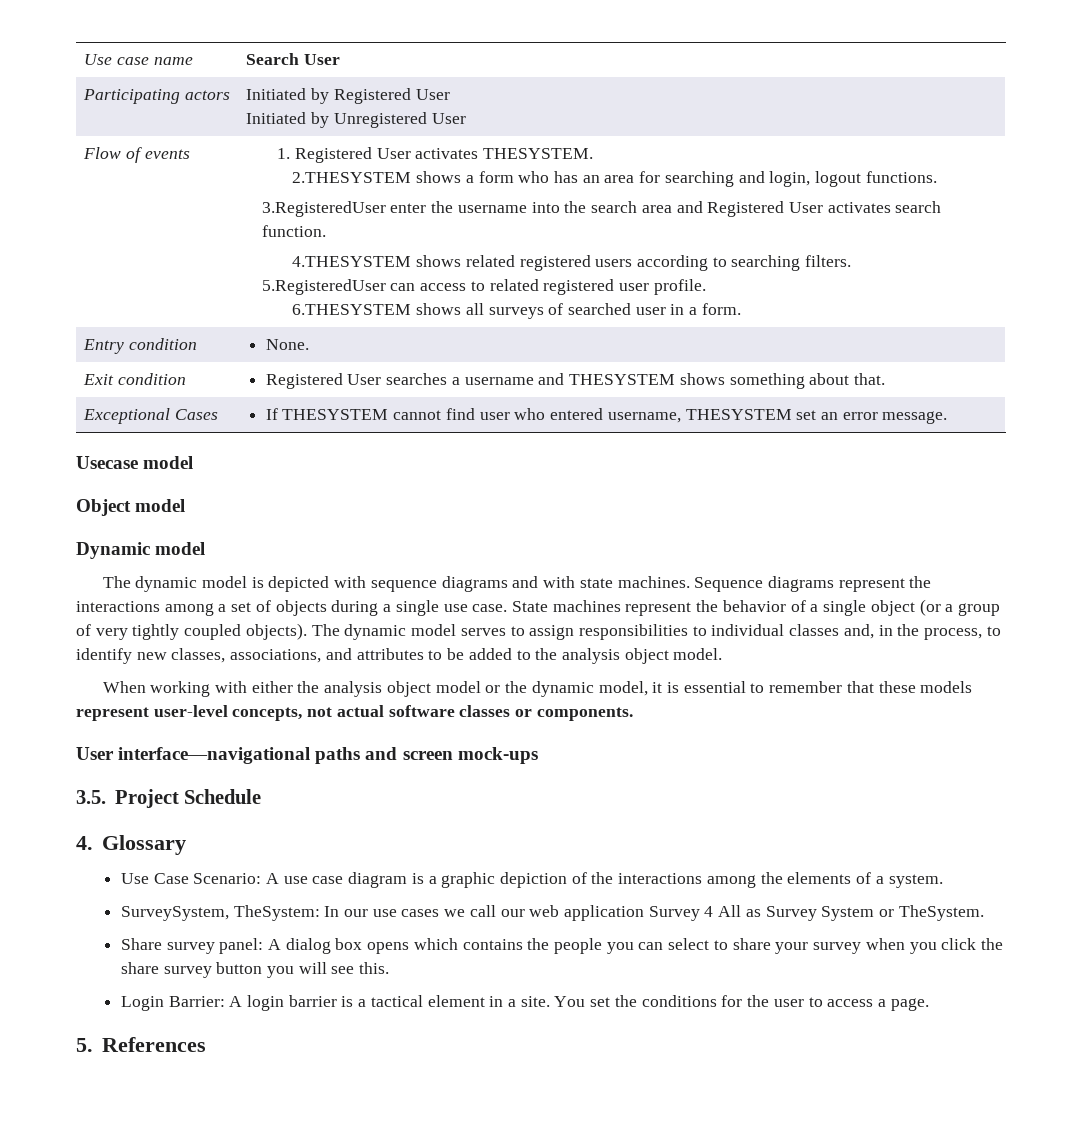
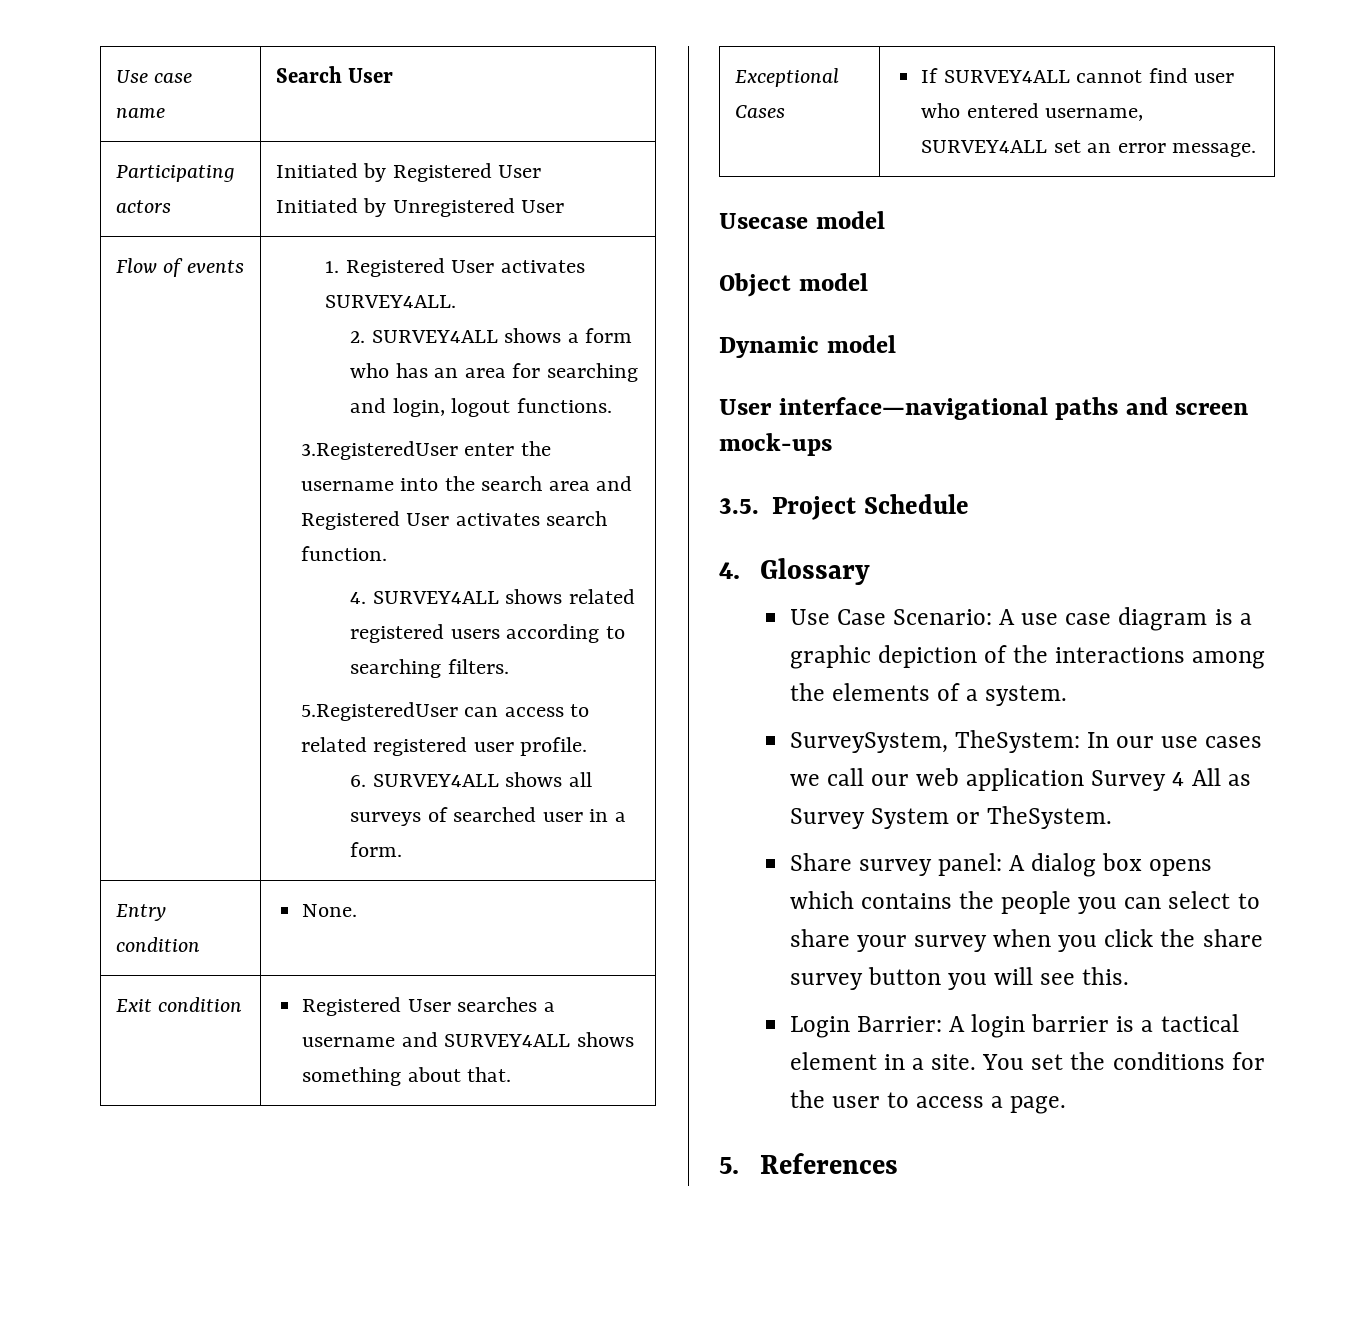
- 1. Registered User activates THESYSTEM.
- 2.THESYSTEM shows a form who has an area for searching and login, logout functions.
+ 1. Registered User activates SURVEY4ALL.
+ 2. SURVEY4ALL shows a form who has an area for searching and login, logout functions.
- 4.THESYSTEM shows related registered users according to searching filters.
+ 4. SURVEY4ALL shows related registered users according to searching filters.
- 6.THESYSTEM shows all surveys of searched user in a form.
+ 6. SURVEY4ALL shows all surveys of searched user in a form.
- Exit condition | Registered User searches a username and THESYSTEM shows something about that.
+ Exit condition | Registered User searches a username and SURVEY4ALL shows something about that.
- Exceptional Cases | If THESYSTEM cannot find user who entered username, THESYSTEM set an error message.
+ Exceptional Cases | If SURVEY4ALL cannot find user who entered username, SURVEY4ALL set an error message.
- The dynamic model is depicted with sequence diagrams and with state machines. Sequence diagrams represent the interactions among a set of objects during a single use case. State machines represent the behavior of a single object (or a group of very tightly coupled objects). The dynamic model serves to assign responsibilities to individual classes and, in the process, to identify new classes, associations, and attributes to be added to the analysis object model.
- When working with either the analysis object model or the dynamic model, it is essential to remember that these models represent user-level concepts, not actual software classes or components.

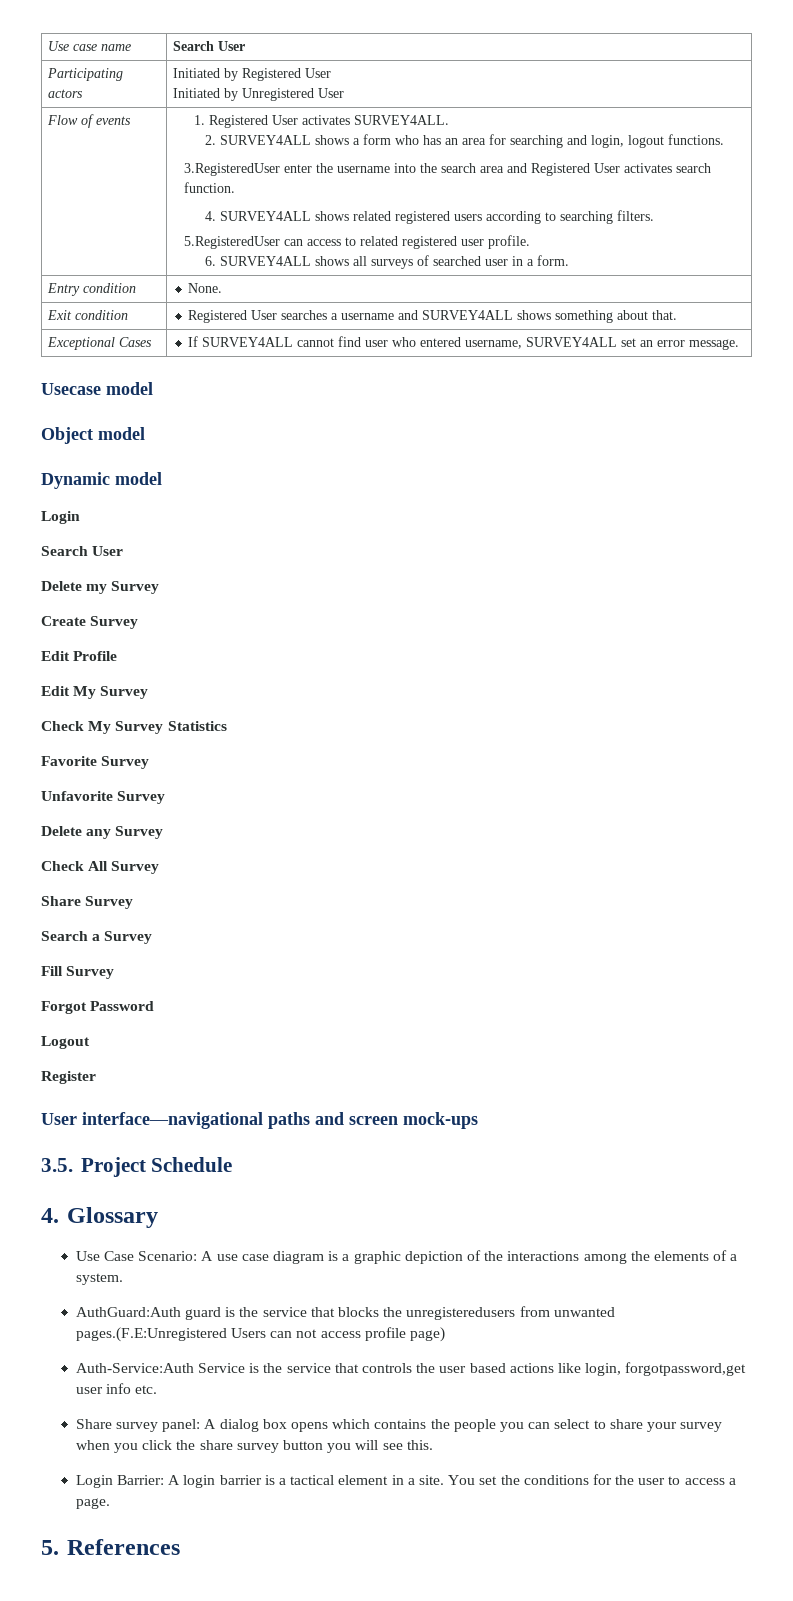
  Dynamic model
+ Login
+ Search User
+ Delete my Survey
+ Create Survey
+ Edit Profile
+ Edit My Survey
+ Check My Survey Statistics
+ Favorite Survey
+ Unfavorite Survey
+ Delete any Survey
+ Check All Survey
+ Share Survey
+ Search a Survey
+ Fill Survey
+ Forgot Password
+ Logout
+ Register
- SurveySystem, TheSystem: In our use cases we call our web application Survey 4 All as Survey System or TheSystem.
+ AuthGuard:Auth guard is the service that blocks the unregisteredusers from unwanted pages.(F.E:Unregistered Users can not access profile page)
+ Auth-Service:Auth Service is the service that controls the user based actions like login, forgotpassword,get user info etc.

